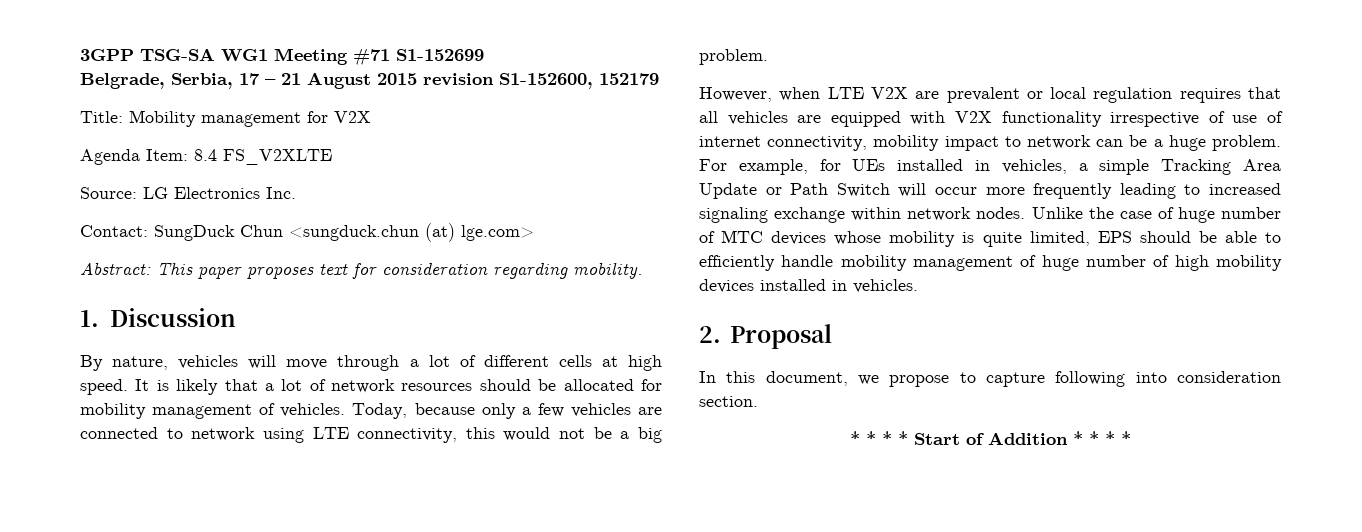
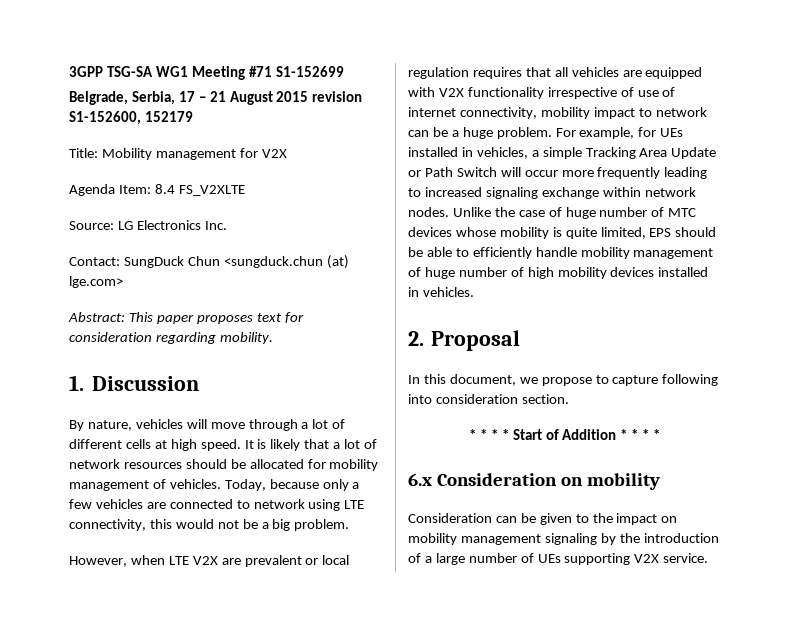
+ 6.x Consideration on mobility
+ Consideration can be given to the impact on mobility management signaling by the introduction of a large number of UEs supporting V2X service.

